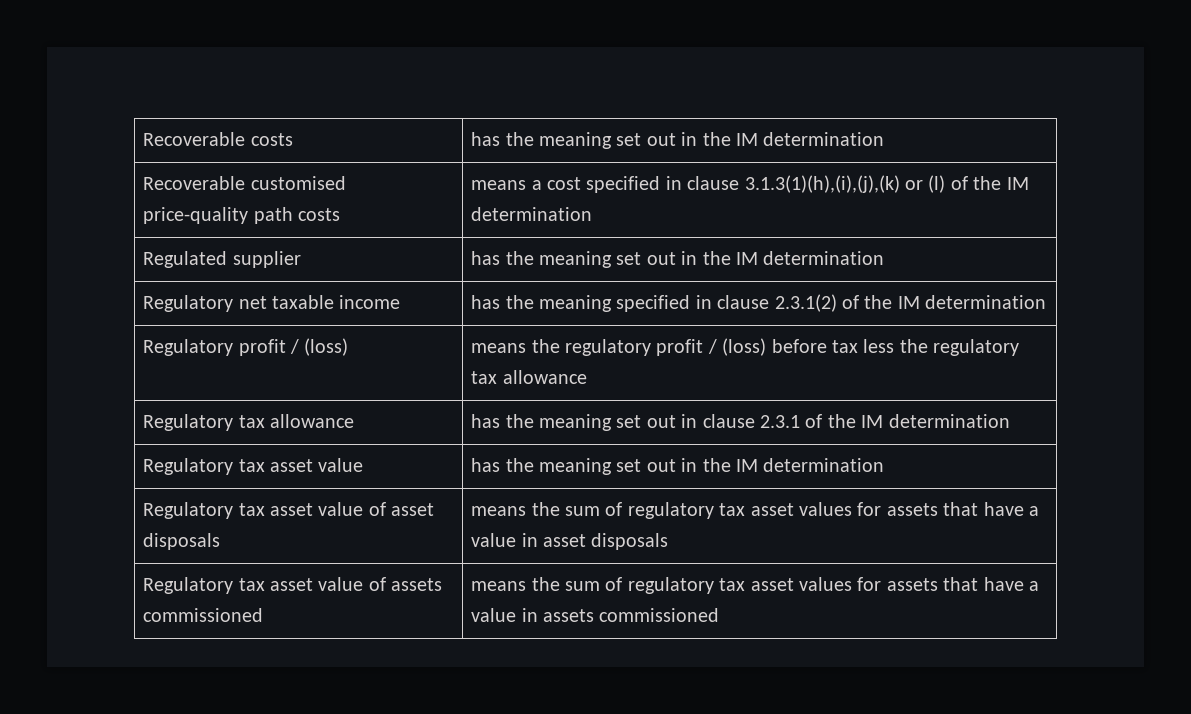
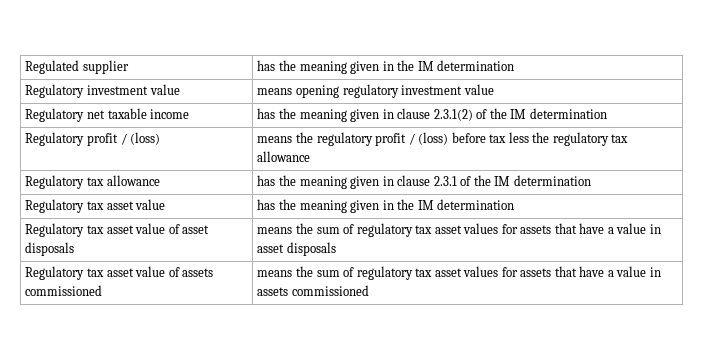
- Recoverable costs | has the meaning set out in the IM determination
- Recoverable customised price-quality path costs | means a cost specified in clause 3.1.3(1)(h),(i),(j),(k) or (l) of the IM determination
- Regulated supplier | has the meaning set out in the IM determination
+ Regulated supplier | has the meaning given in the IM determination
+ Regulatory investment value | means opening regulatory investment value
- Regulatory net taxable income | has the meaning specified in clause 2.3.1(2) of the IM determination
+ Regulatory net taxable income | has the meaning given in clause 2.3.1(2) of the IM determination
- Regulatory tax allowance | has the meaning set out in clause 2.3.1 of the IM determination
+ Regulatory tax allowance | has the meaning given in clause 2.3.1 of the IM determination
- Regulatory tax asset value | has the meaning set out in the IM determination
+ Regulatory tax asset value | has the meaning given in the IM determination

